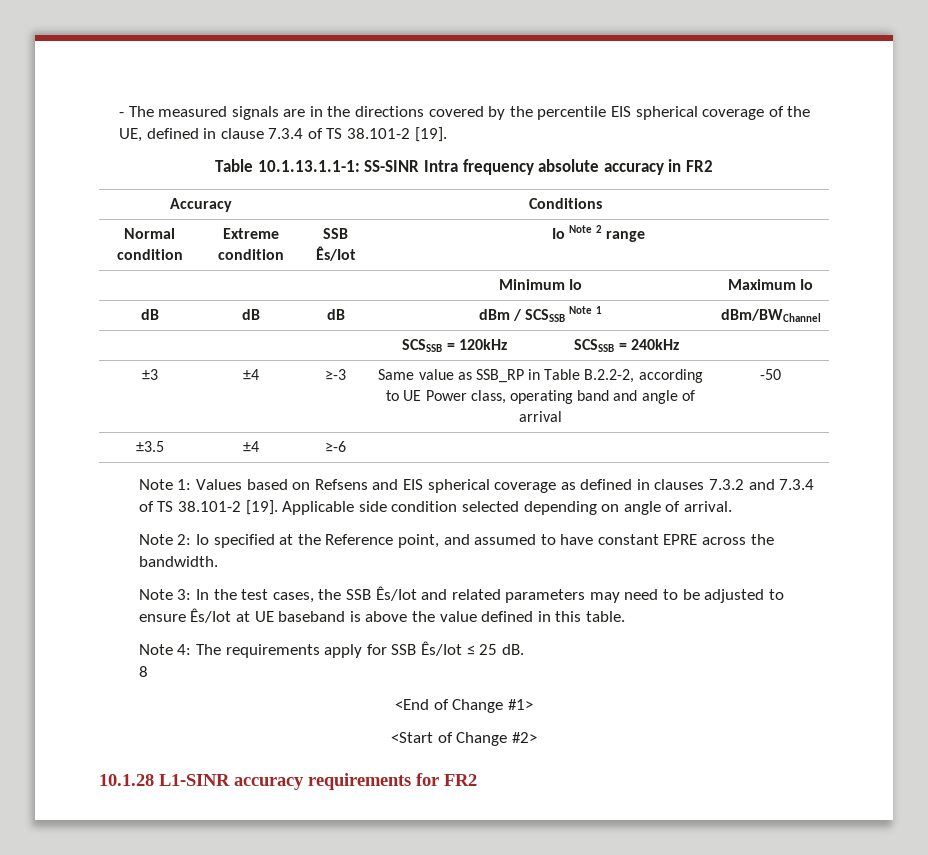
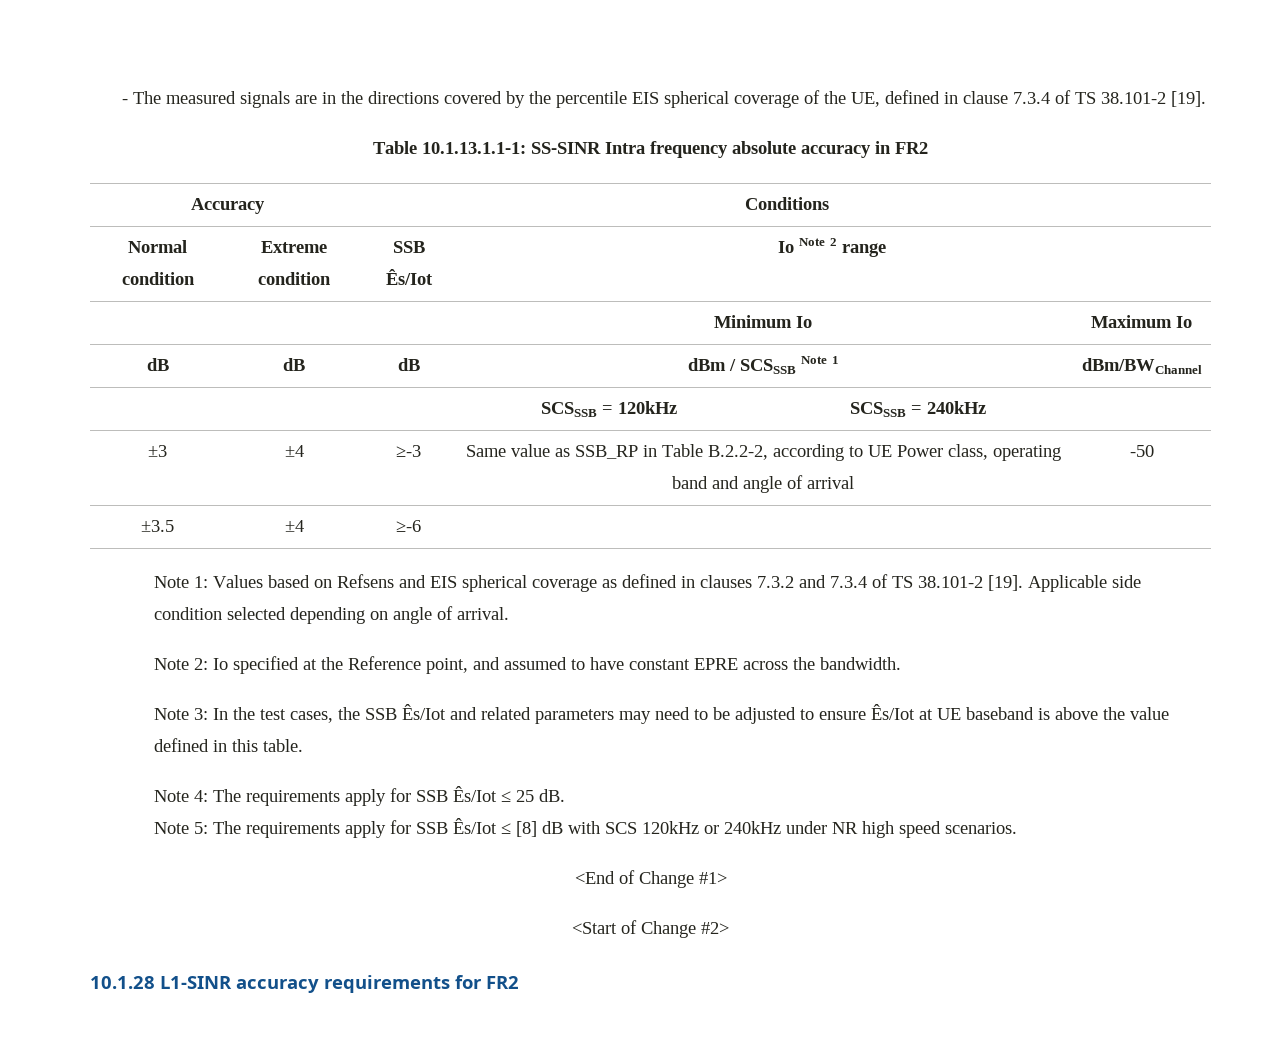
- 8
+ Note 5: The requirements apply for SSB Ês/Iot ≤ [8] dB with SCS 120kHz or 240kHz under NR high speed scenarios.

